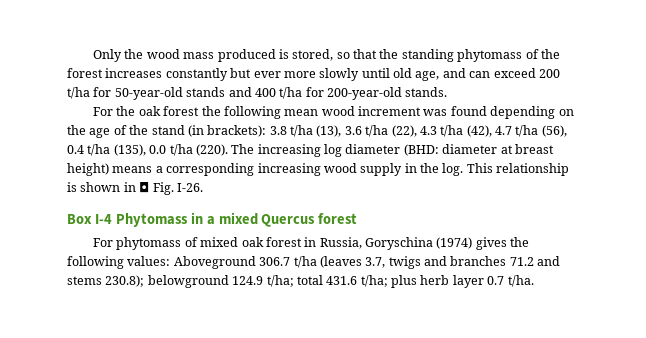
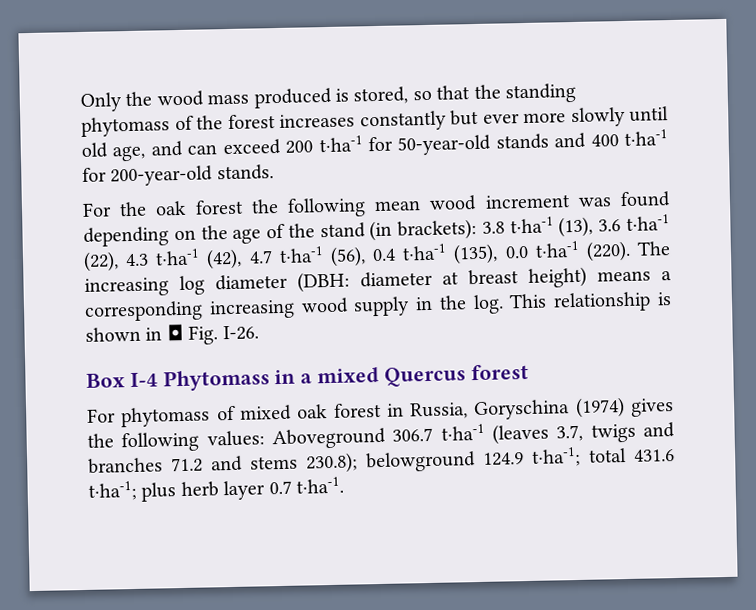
- Only the wood mass produced is stored, so that the standing phytomass of the forest increases constantly but ever more slowly until old age, and can exceed 200 t/ha for 50-year-old stands and 400 t/ha for 200-year-old stands.
+ Only the wood mass produced is stored, so that the standing phytomass of the forest increases constantly but ever more slowly until old age, and can exceed 200 t·ha-1 for 50-year-old stands and 400 t·ha-1 for 200-year-old stands.
- For the oak forest the following mean wood increment was found depending on the age of the stand (in brackets): 3.8 t/ha (13), 3.6 t/ha (22), 4.3 t/ha (42), 4.7 t/ha (56), 0.4 t/ha (135), 0.0 t/ha (220).
+ For the oak forest the following mean wood increment was found depending on the age of the stand (in brackets): 3.8 t·ha-1 (13), 3.6 t·ha-1 (22), 4.3 t·ha-1 (42), 4.7 t·ha-1 (56), 0.4 t·ha-1 (135), 0.0 t·ha-1 (220).
- The increasing log diameter (BHD: diameter at breast height) means a corresponding increasing wood supply in the log.
+ The increasing log diameter (DBH: diameter at breast height) means a corresponding increasing wood supply in the log.
- For phytomass of mixed oak forest in Russia, Goryschina (1974) gives the following values: Aboveground 306.7 t/ha (leaves 3.7, twigs and branches 71.2 and stems 230.8); belowground 124.9 t/ha; total 431.6 t/ha; plus herb layer 0.7 t/ha.
+ For phytomass of mixed oak forest in Russia, Goryschina (1974) gives the following values: Aboveground 306.7 t·ha-1 (leaves 3.7, twigs and branches 71.2 and stems 230.8); belowground 124.9 t·ha-1; total 431.6 t·ha-1; plus herb layer 0.7 t·ha-1.

